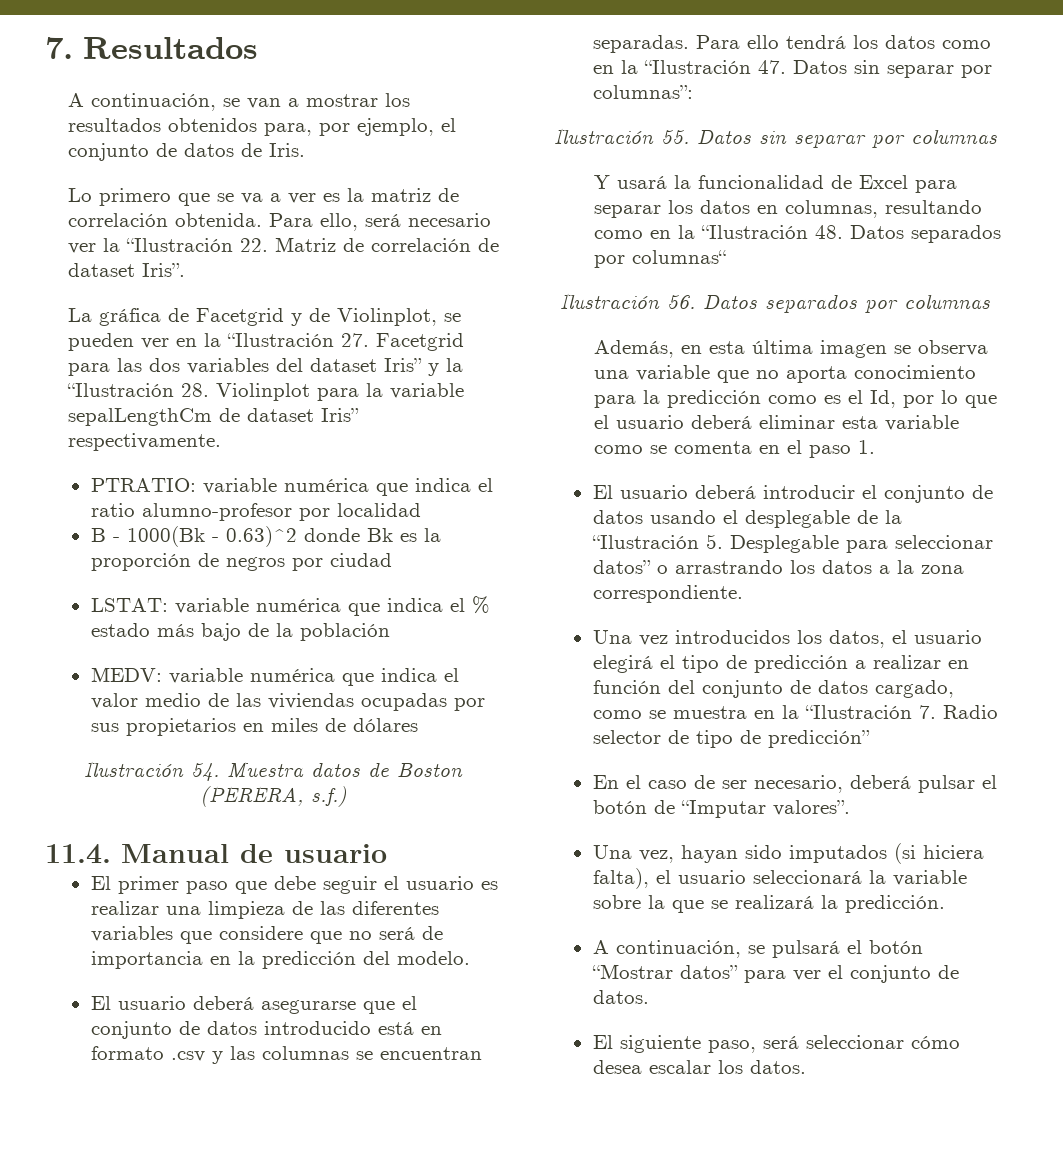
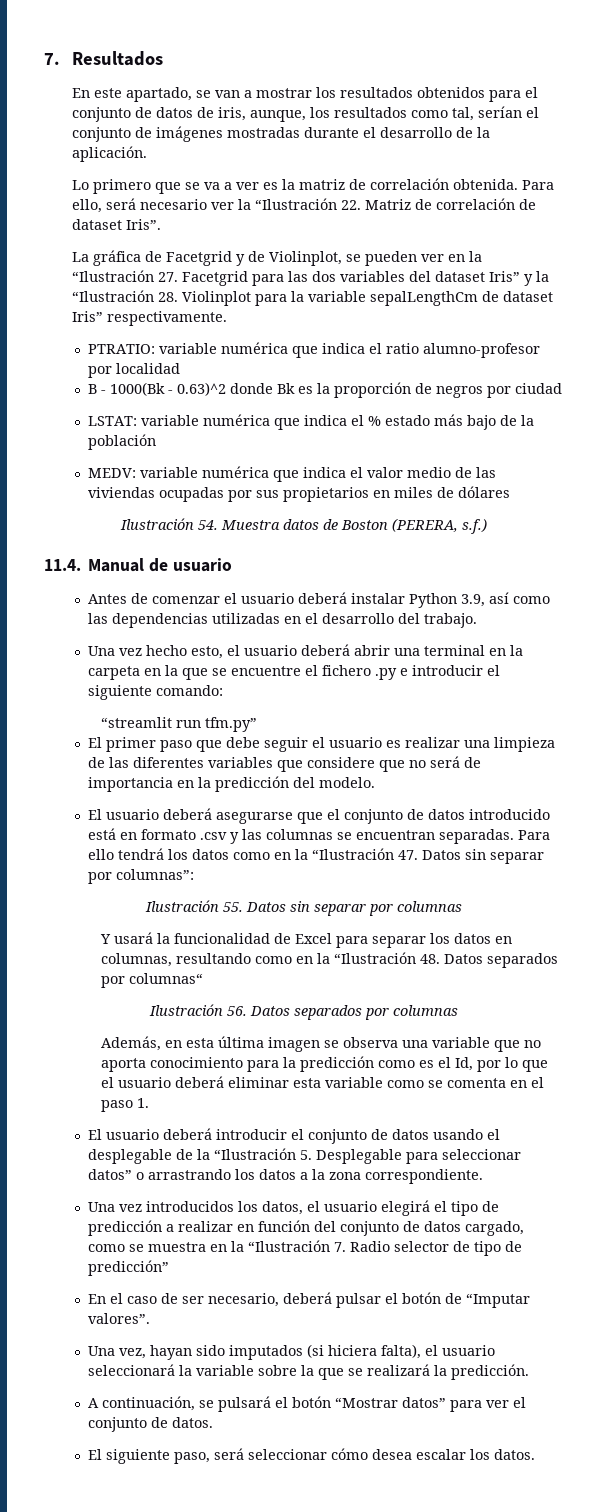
- A continuación, se van a mostrar los resultados obtenidos para, por ejemplo, el conjunto de datos de Iris.
+ En este apartado, se van a mostrar los resultados obtenidos para el conjunto de datos de iris, aunque, los resultados como tal, serían el conjunto de imágenes mostradas durante el desarrollo de la aplicación.
+ Antes de comenzar el usuario deberá instalar Python 3.9, así como las dependencias utilizadas en el desarrollo del trabajo.
+ Una vez hecho esto, el usuario deberá abrir una terminal en la carpeta en la que se encuentre el fichero .py e introducir el siguiente comando:
+ “streamlit run tfm.py”

